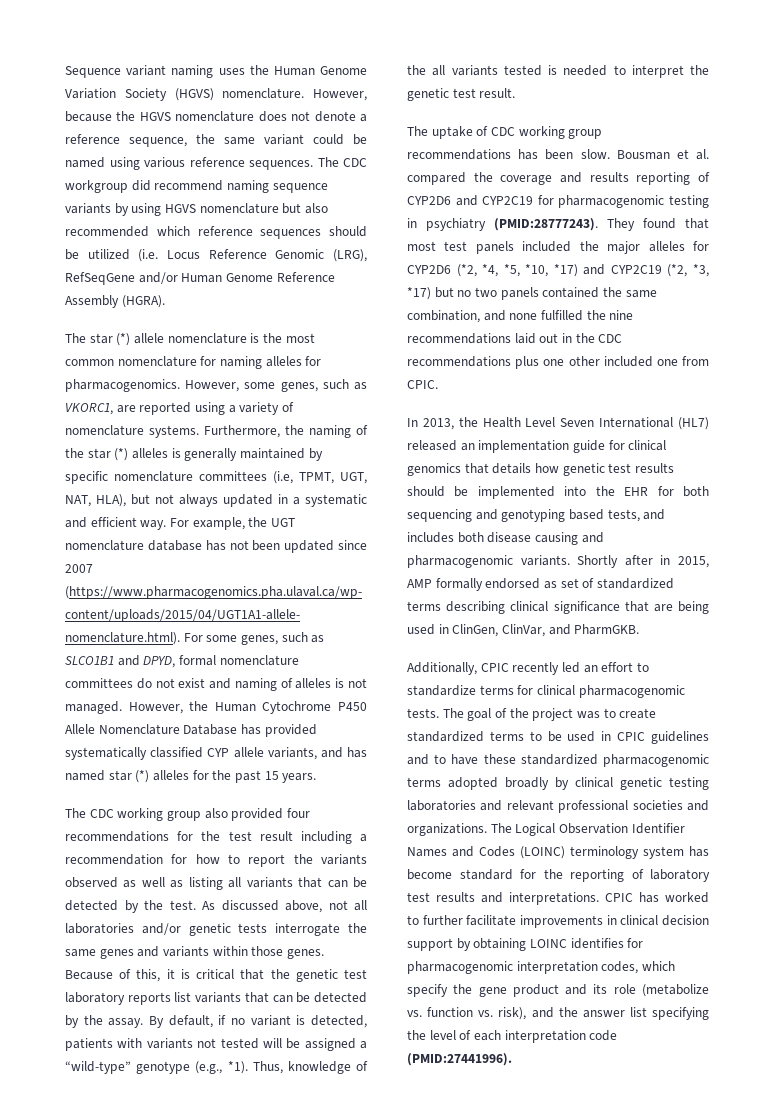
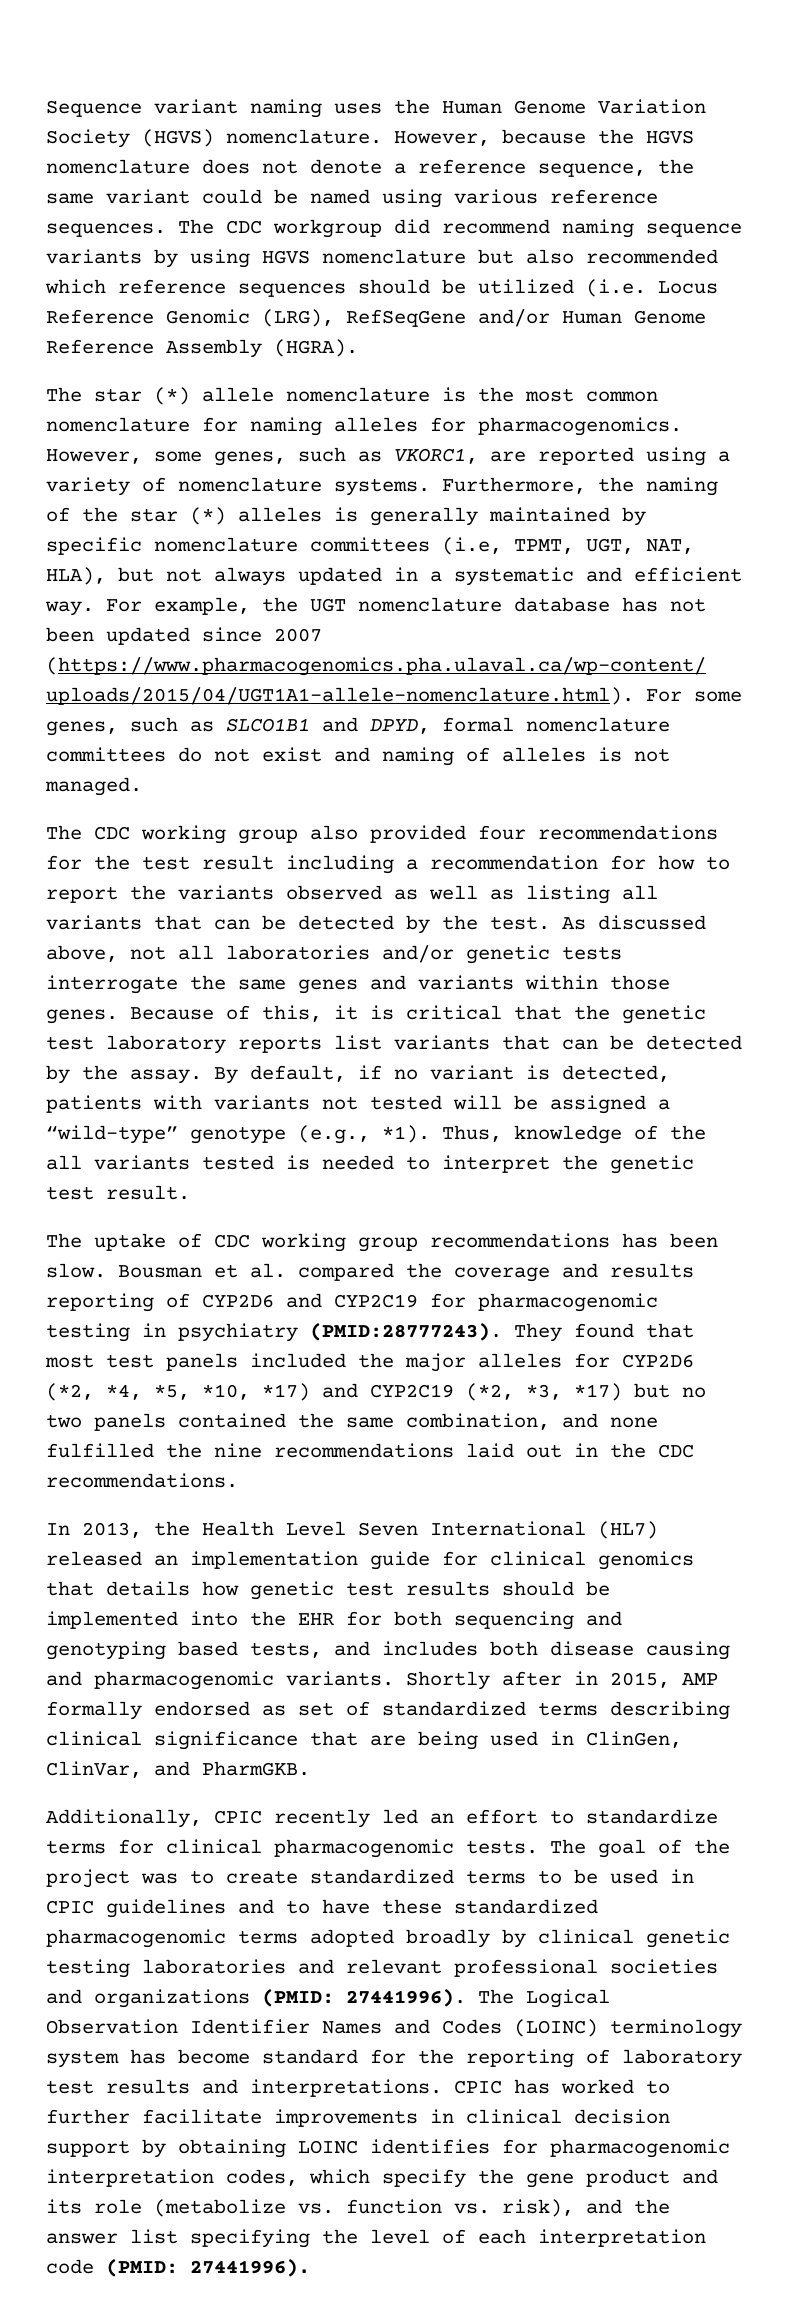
- However, the Human Cytochrome P450 Allele Nomenclature Database has provided systematically classified CYP allele variants, and has named star (*) alleles for the past 15 years.
- They found that most test panels included the major alleles for CYP2D6 (*2, *4, *5, *10, *17) and CYP2C19 (*2, *3, *17) but no two panels contained the same combination, and none fulfilled the nine recommendations laid out in the CDC recommendations plus one other included one from CPIC.
+ They found that most test panels included the major alleles for CYP2D6 (*2, *4, *5, *10, *17) and CYP2C19 (*2, *3, *17) but no two panels contained the same combination, and none fulfilled the nine recommendations laid out in the CDC recommendations.
- The goal of the project was to create standardized terms to be used in CPIC guidelines and to have these standardized pharmacogenomic terms adopted broadly by clinical genetic testing laboratories and relevant professional societies and organizations.
+ The goal of the project was to create standardized terms to be used in CPIC guidelines and to have these standardized pharmacogenomic terms adopted broadly by clinical genetic testing laboratories and relevant professional societies and organizations (PMID: 27441996).
- CPIC has worked to further facilitate improvements in clinical decision support by obtaining LOINC identifies for pharmacogenomic interpretation codes, which specify the gene product and its role (metabolize vs. function vs. risk), and the answer list specifying the level of each interpretation code (PMID:27441996).
+ CPIC has worked to further facilitate improvements in clinical decision support by obtaining LOINC identifies for pharmacogenomic interpretation codes, which specify the gene product and its role (metabolize vs. function vs. risk), and the answer list specifying the level of each interpretation code (PMID: 27441996).

